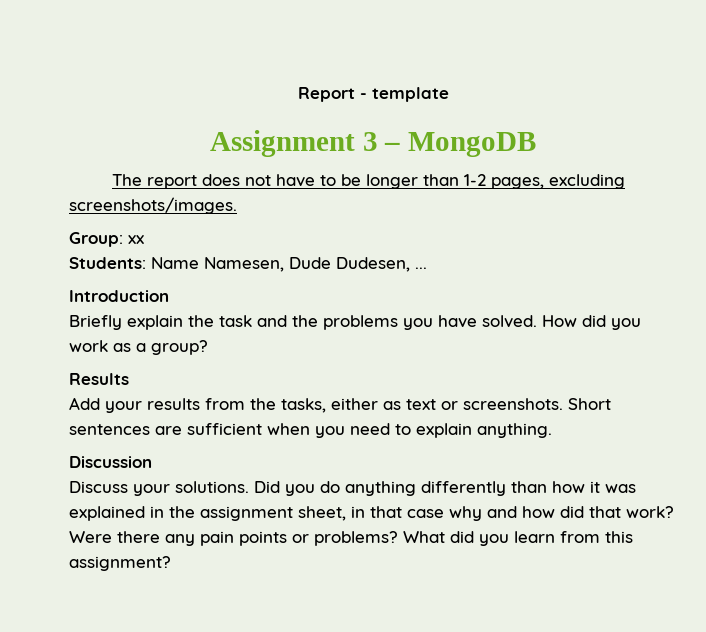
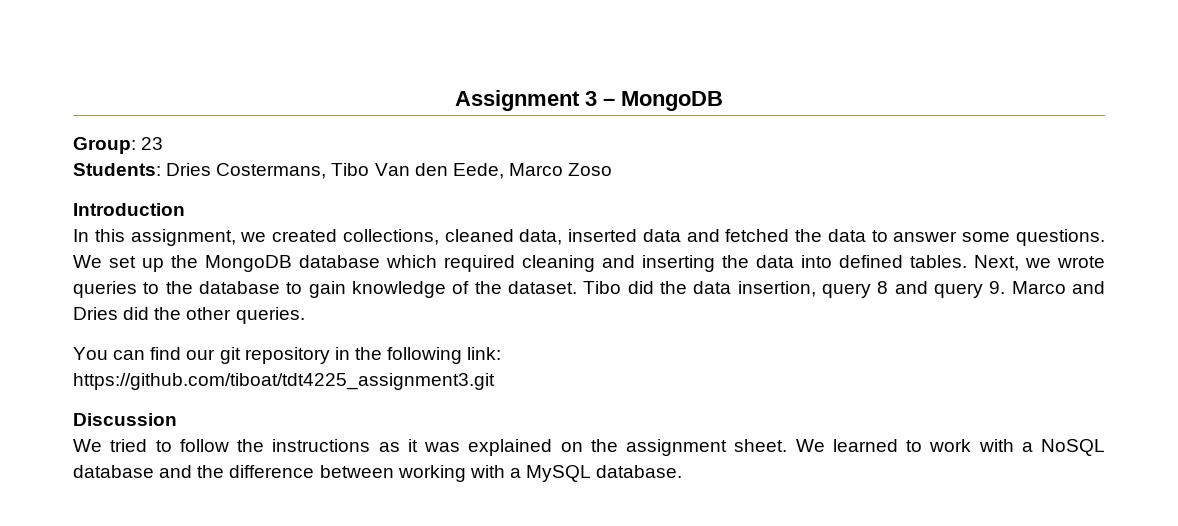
- Report - template
- The report does not have to be longer than 1-2 pages, excluding screenshots/images.
- Group: xx
+ Group: 23
- Students: Name Namesen, Dude Dudesen, ...
+ Students: Dries Costermans, Tibo Van den Eede, Marco Zoso
  Introduction
- Briefly explain the task and the problems you have solved. How did you work as a group?
- Results
- Add your results from the tasks, either as text or screenshots. Short sentences are sufficient when you need to explain anything.
+ In this assignment, we created collections, cleaned data, inserted data and fetched the data to answer some questions. We set up the MongoDB database which required cleaning and inserting the data into defined tables. Next, we wrote queries to the database to gain knowledge of the dataset. Tibo did the data insertion, query 8 and query 9. Marco and Dries did the other queries.
+ You can find our git repository in the following link:
+ https://github.com/tiboat/tdt4225_assignment3.git
  Discussion
- Discuss your solutions. Did you do anything differently than how it was explained in the assignment sheet, in that case why and how did that work? Were there any pain points or problems? What did you learn from this assignment?
+ We tried to follow the instructions as it was explained on the assignment sheet. We learned to work with a NoSQL database and the difference between working with a MySQL database.

